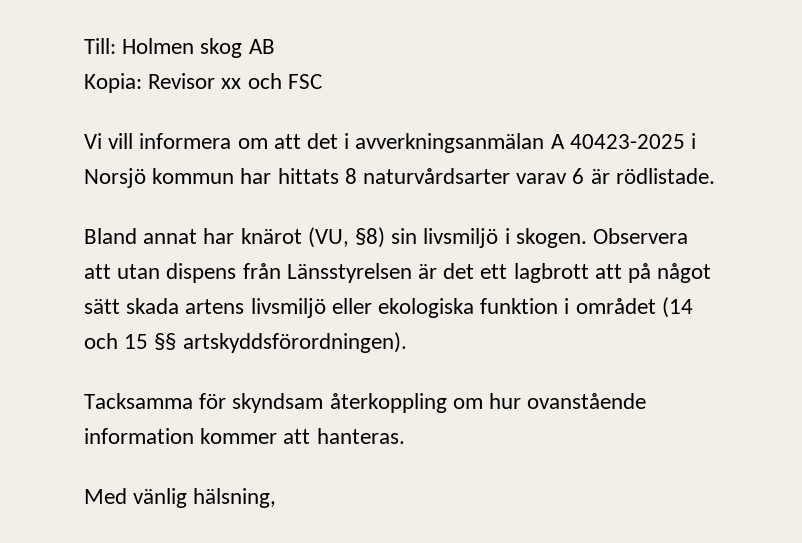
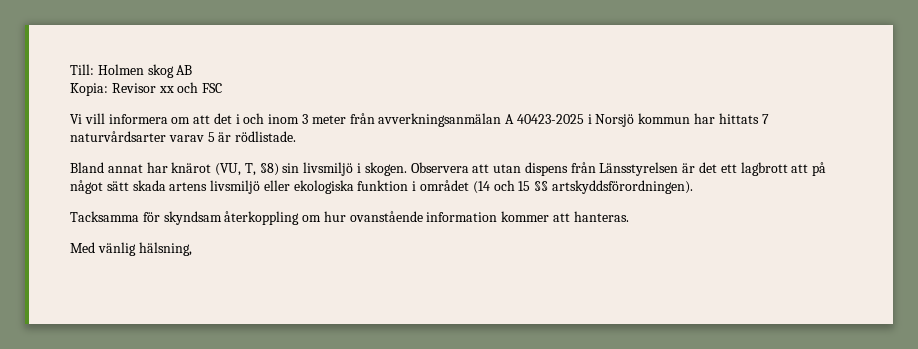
- Vi vill informera om att det i avverkningsanmälan A 40423-2025 i Norsjö kommun har hittats 8 naturvårdsarter varav 6 är rödlistade.
+ Vi vill informera om att det i och inom 3 meter från avverkningsanmälan A 40423-2025 i Norsjö kommun har hittats 7 naturvårdsarter varav 5 är rödlistade.
- Bland annat har knärot (VU, §8) sin livsmiljö i skogen.
+ Bland annat har knärot (VU, T, §8) sin livsmiljö i skogen.

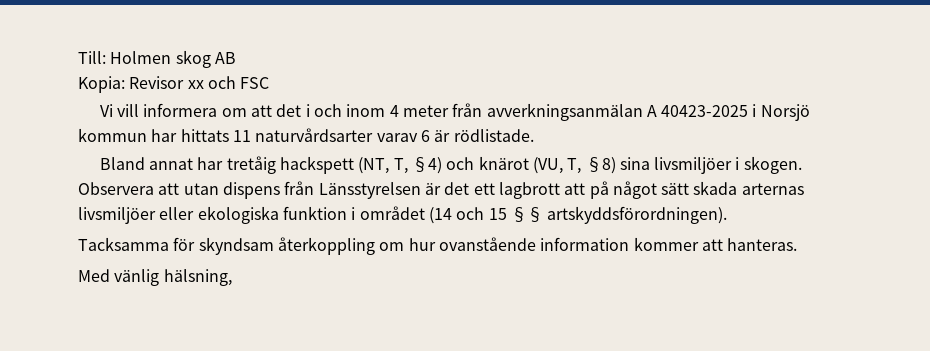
- Vi vill informera om att det i och inom 3 meter från avverkningsanmälan A 40423-2025 i Norsjö kommun har hittats 7 naturvårdsarter varav 5 är rödlistade.
+ Vi vill informera om att det i och inom 4 meter från avverkningsanmälan A 40423-2025 i Norsjö kommun har hittats 11 naturvårdsarter varav 6 är rödlistade.
- Bland annat har knärot (VU, T, §8) sin livsmiljö i skogen.
+ Bland annat har tretåig hackspett (NT, T, §4) och knärot (VU, T, §8) sina livsmiljöer i skogen.
- Observera att utan dispens från Länsstyrelsen är det ett lagbrott att på något sätt skada artens livsmiljö eller ekologiska funktion i området (14 och 15 §§ artskyddsförordningen).
+ Observera att utan dispens från Länsstyrelsen är det ett lagbrott att på något sätt skada arternas livsmiljöer eller ekologiska funktion i området (14 och 15 §§ artskyddsförordningen).

